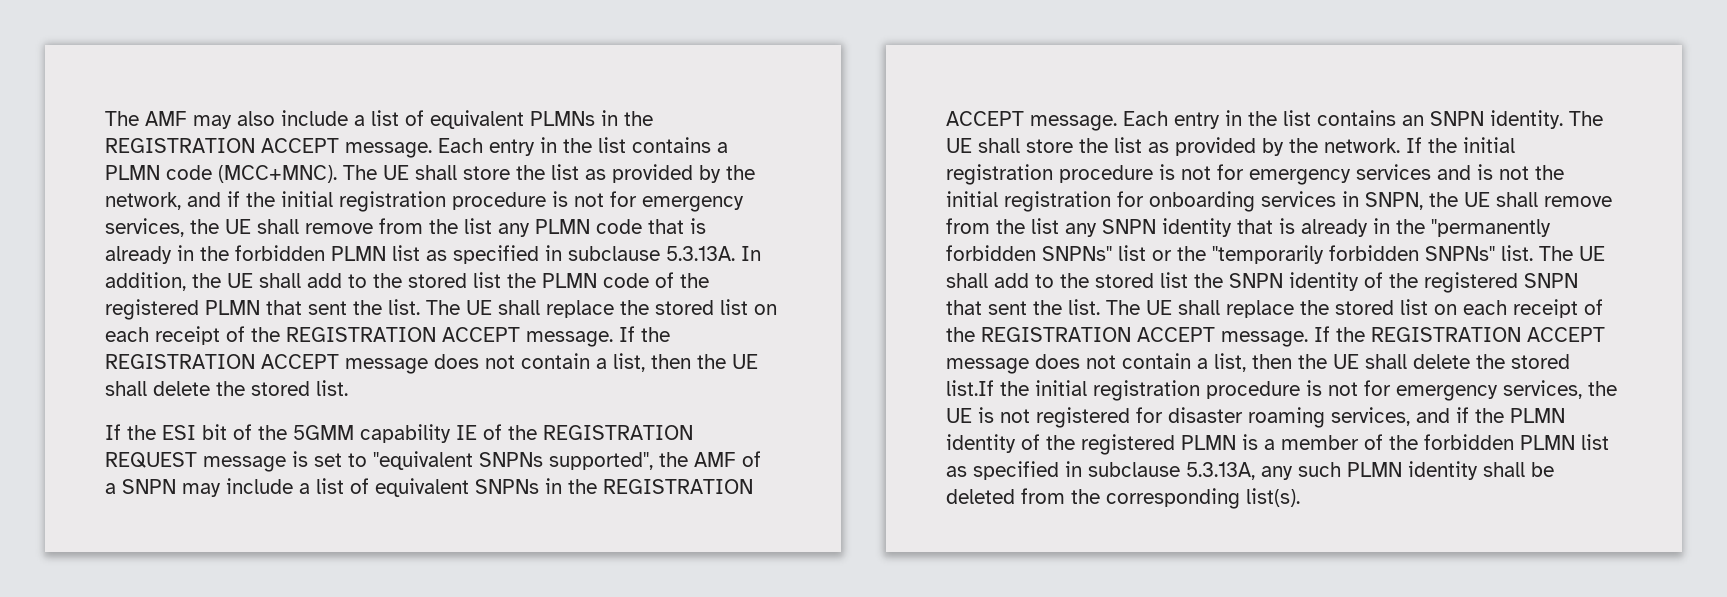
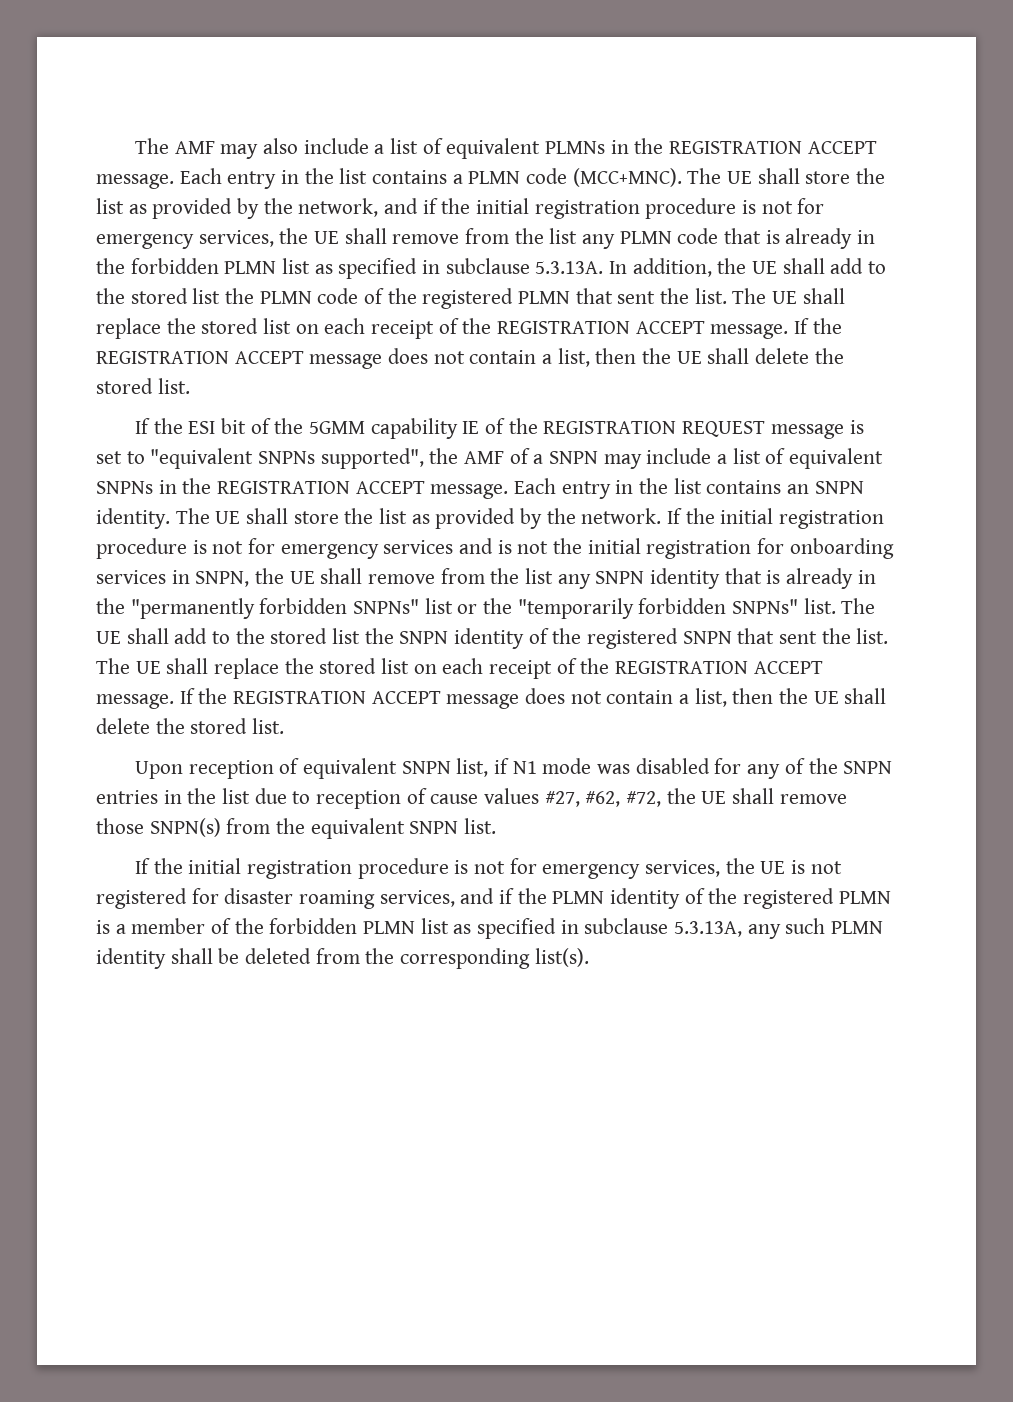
- The UE shall add to the stored list the SNPN identity of the registered SNPN that sent the list. The UE shall replace the stored list on each receipt of the REGISTRATION ACCEPT message. If the REGISTRATION ACCEPT message does not contain a list, then the UE shall delete the stored list.If the initial registration procedure is not for emergency services, the UE is not registered for disaster roaming services, and if the PLMN identity of the registered PLMN is a member of the forbidden PLMN list as specified in subclause 5.3.13A, any such PLMN identity shall be deleted from the corresponding list(s).
+ The UE shall add to the stored list the SNPN identity of the registered SNPN that sent the list. The UE shall replace the stored list on each receipt of the REGISTRATION ACCEPT message. If the REGISTRATION ACCEPT message does not contain a list, then the UE shall delete the stored list.
+ Upon reception of equivalent SNPN list, if N1 mode was disabled for any of the SNPN entries in the list due to reception of cause values #27, #62, #72, the UE shall remove those SNPN(s) from the equivalent SNPN list.
+ If the initial registration procedure is not for emergency services, the UE is not registered for disaster roaming services, and if the PLMN identity of the registered PLMN is a member of the forbidden PLMN list as specified in subclause 5.3.13A, any such PLMN identity shall be deleted from the corresponding list(s).

